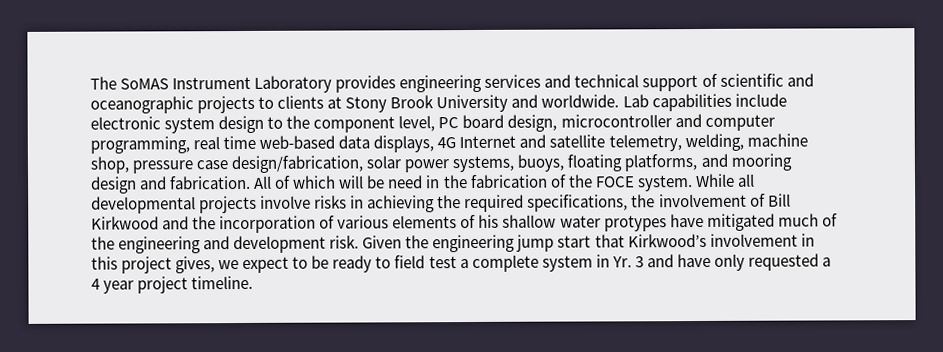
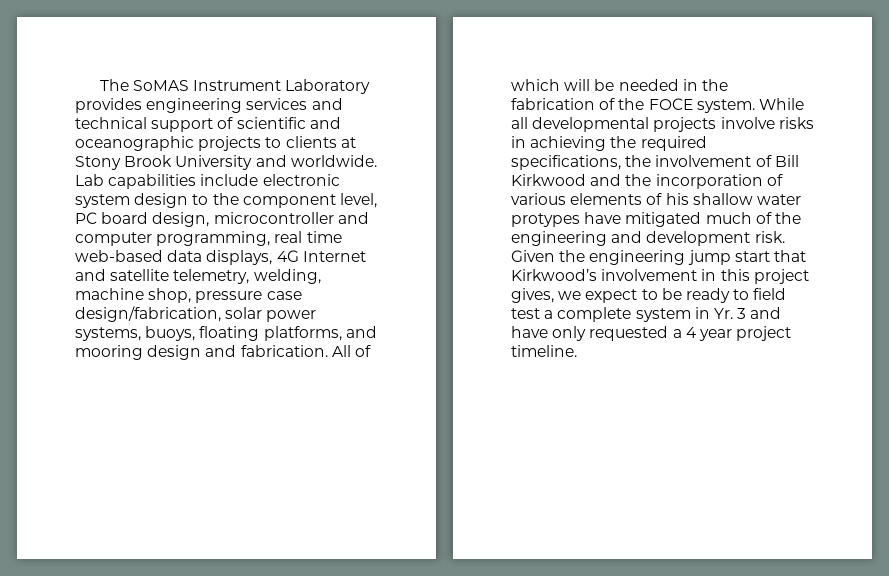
- All of which will be need in the fabrication of the FOCE system.
+ All of which will be needed in the fabrication of the FOCE system.

